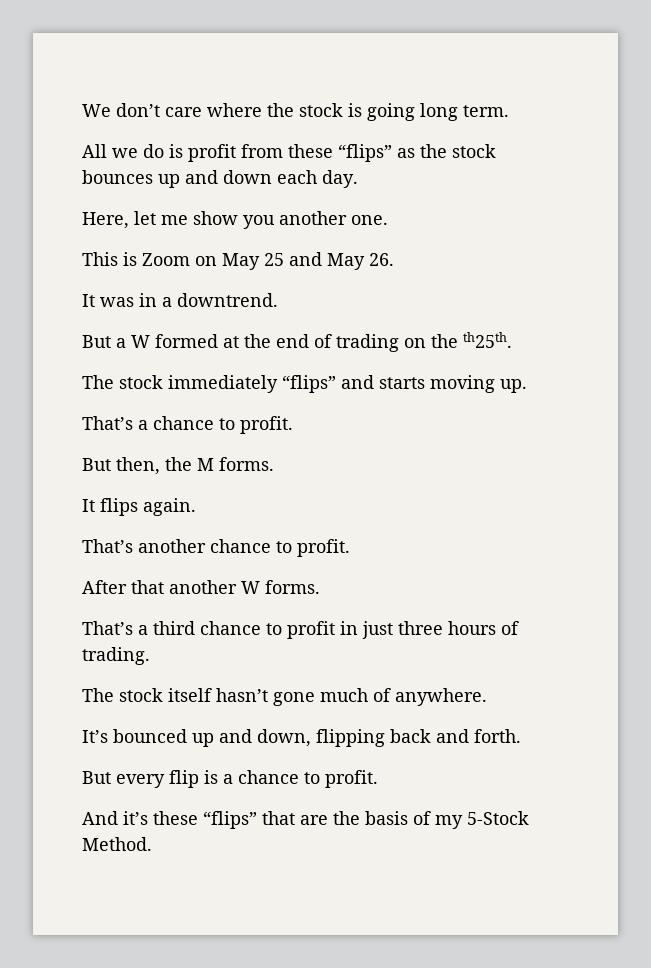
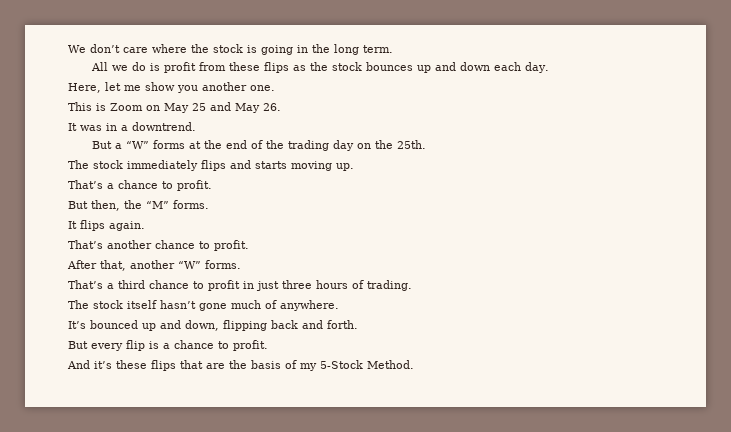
- We don’t care where the stock is going long term.
+ We don’t care where the stock is going in the long term.
- All we do is profit from these “flips” as the stock bounces up and down each day.
+ All we do is profit from these flips as the stock bounces up and down each day.
- But a W formed at the end of trading on the th25th.
+ But a “W” forms at the end of the trading day on the 25th.
- The stock immediately “flips” and starts moving up.
+ The stock immediately flips and starts moving up.
- But then, the M forms.
+ But then, the “M” forms.
- After that another W forms.
+ After that, another “W” forms.
- And it’s these “flips” that are the basis of my 5-Stock Method.
+ And it’s these flips that are the basis of my 5-Stock Method.

